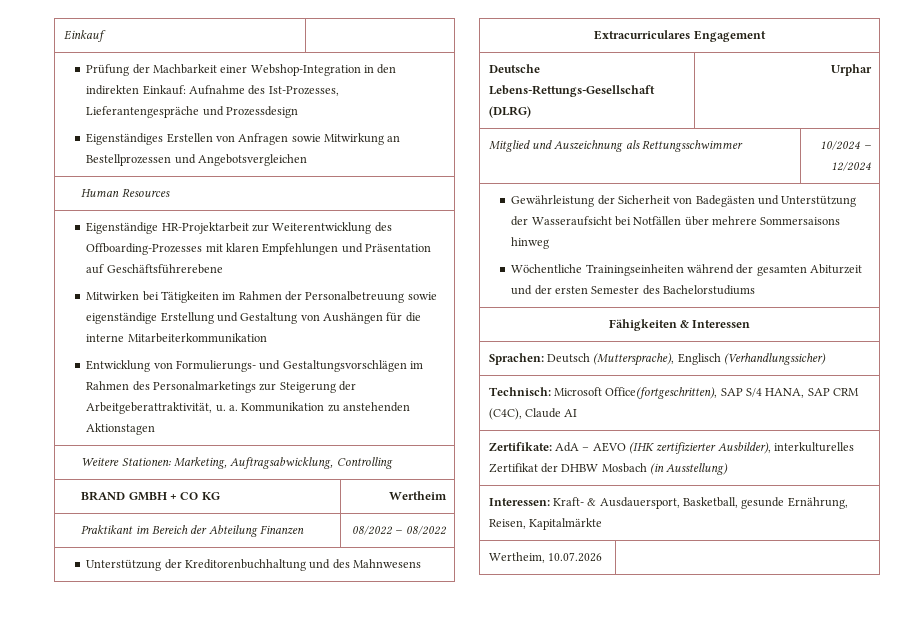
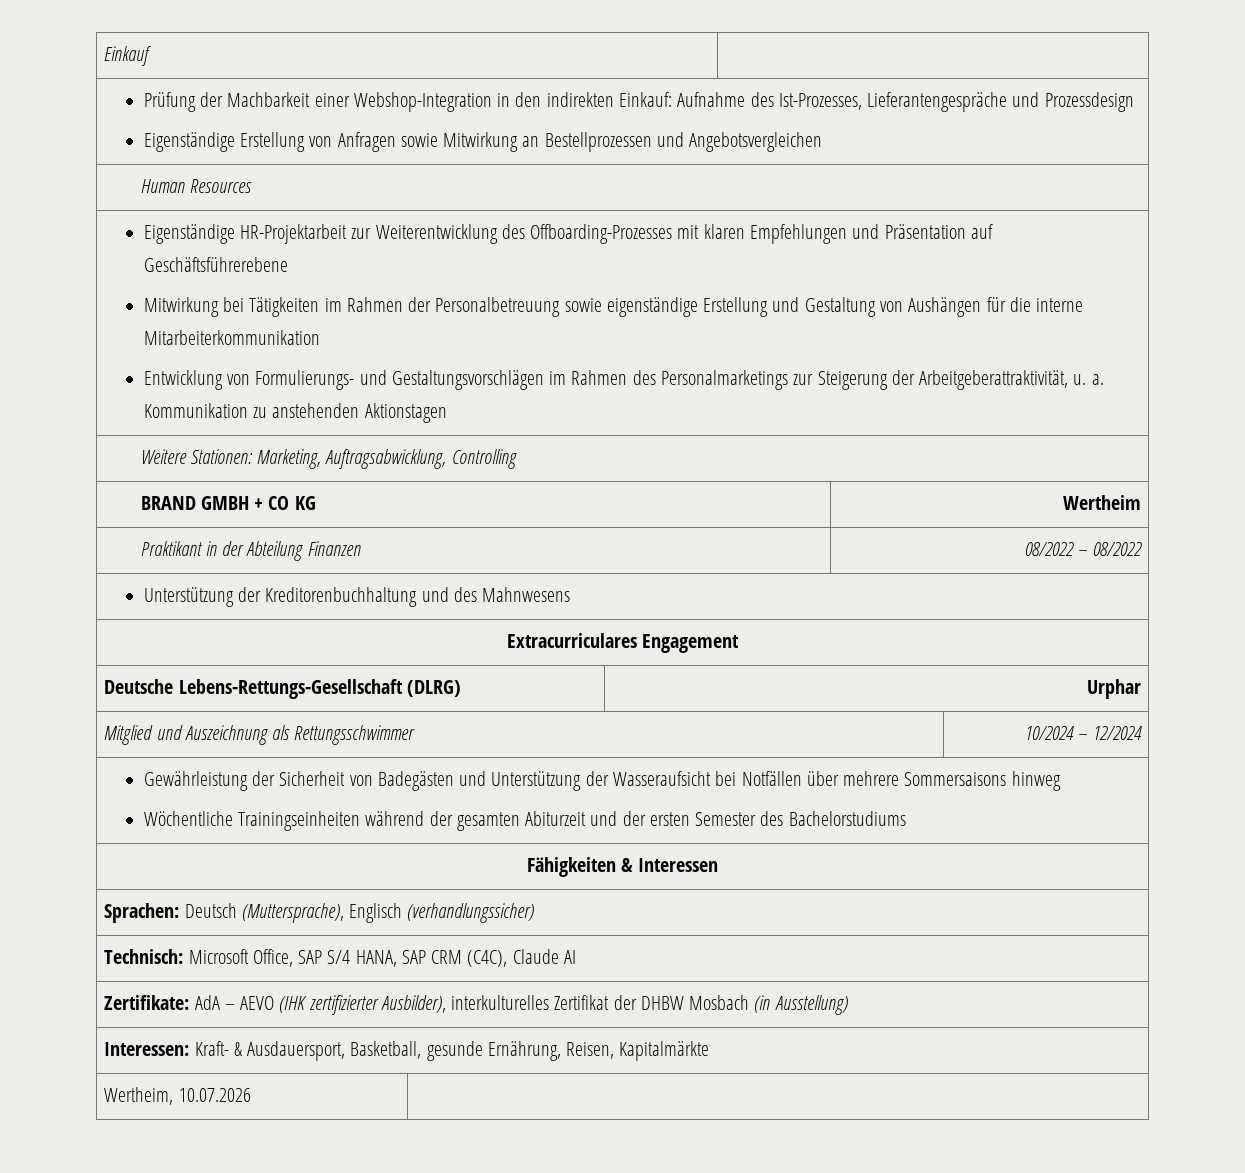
  Prüfung der Machbarkeit einer Webshop-Integration in den indirekten Einkauf: Aufnahme des Ist-Prozesses, Lieferantengespräche und Prozessdesign
- Eigenständiges Erstellen von Anfragen sowie Mitwirkung an Bestellprozessen und Angebotsvergleichen
+ Eigenständige Erstellung von Anfragen sowie Mitwirkung an Bestellprozessen und Angebotsvergleichen
- Mitwirken bei Tätigkeiten im Rahmen der Personalbetreuung sowie eigenständige Erstellung und Gestaltung von Aushängen für die interne Mitarbeiterkommunikation
+ Mitwirkung bei Tätigkeiten im Rahmen der Personalbetreuung sowie eigenständige Erstellung und Gestaltung von Aushängen für die interne Mitarbeiterkommunikation
- Praktikant im Bereich der Abteilung Finanzen | 08/2022 – 08/2022
+ Praktikant in der Abteilung Finanzen | 08/2022 – 08/2022
- Sprachen: Deutsch (Muttersprache), Englisch (Verhandlungssicher)
+ Sprachen: Deutsch (Muttersprache), Englisch (verhandlungssicher)
- Technisch: Microsoft Office(fortgeschritten), SAP S/4 HANA, SAP CRM (C4C), Claude AI
+ Technisch: Microsoft Office, SAP S/4 HANA, SAP CRM (C4C), Claude AI

